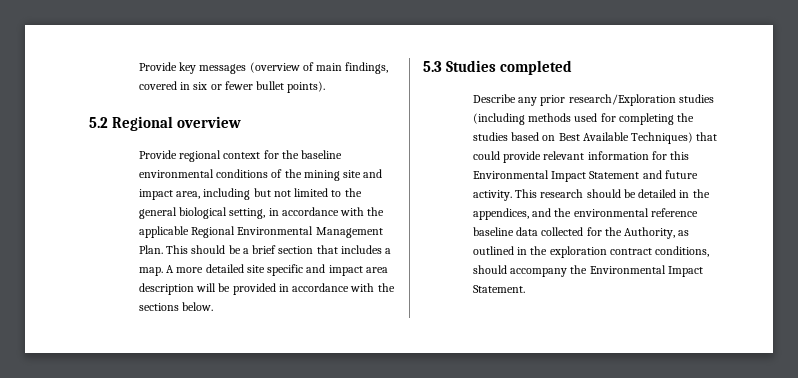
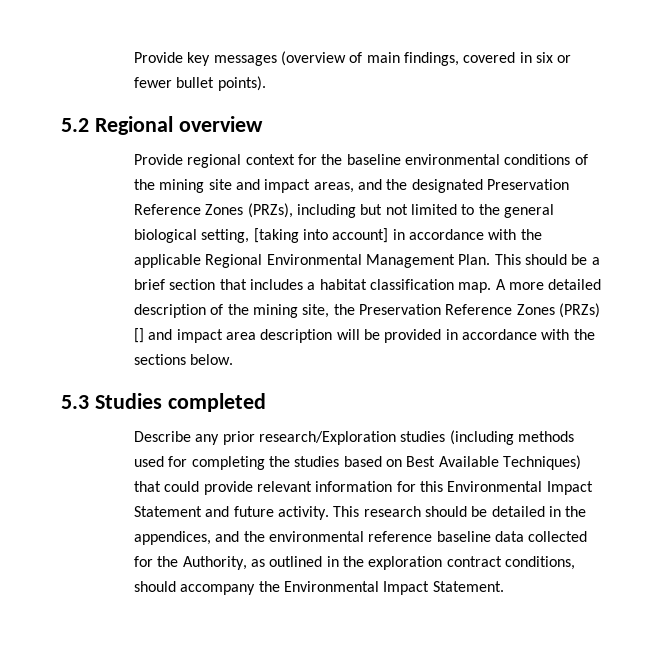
- Provide regional context for the baseline environmental conditions of the mining site and impact area, including but not limited to the general biological setting, in accordance with the applicable Regional Environmental Management Plan.
+ Provide regional context for the baseline environmental conditions of the mining site and impact areas, and the designated Preservation Reference Zones (PRZs), including but not limited to the general biological setting, [taking into account] in accordance with the applicable Regional Environmental Management Plan.
- This should be a brief section that includes a map.
+ This should be a brief section that includes a habitat classification map.
- A more detailed site specific and impact area description will be provided in accordance with the sections below.
+ A more detailed description of the mining site, the Preservation Reference Zones (PRZs) [] and impact area description will be provided in accordance with the sections below.

